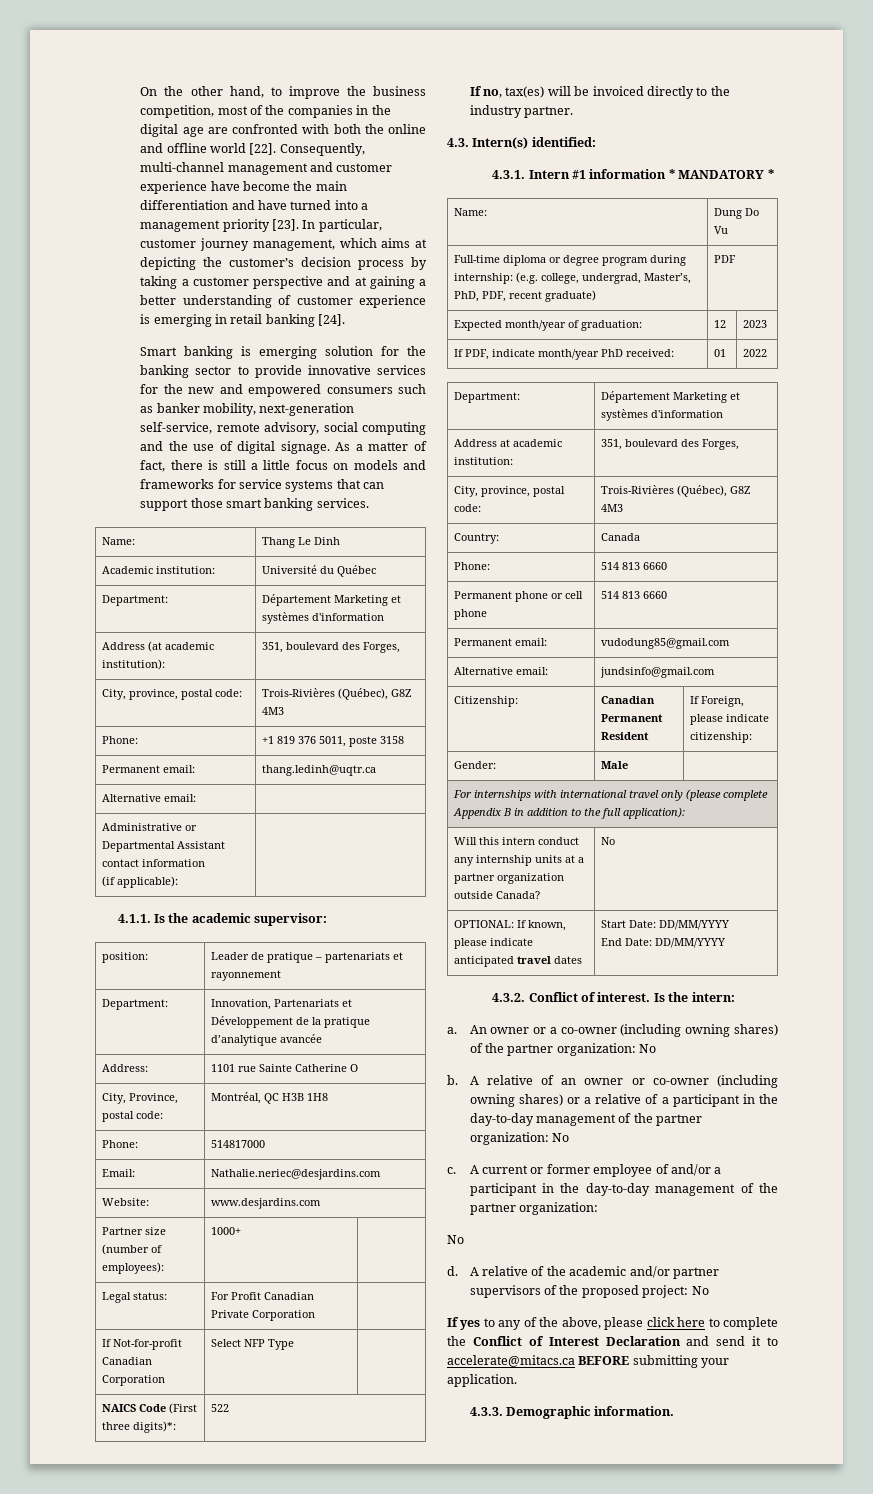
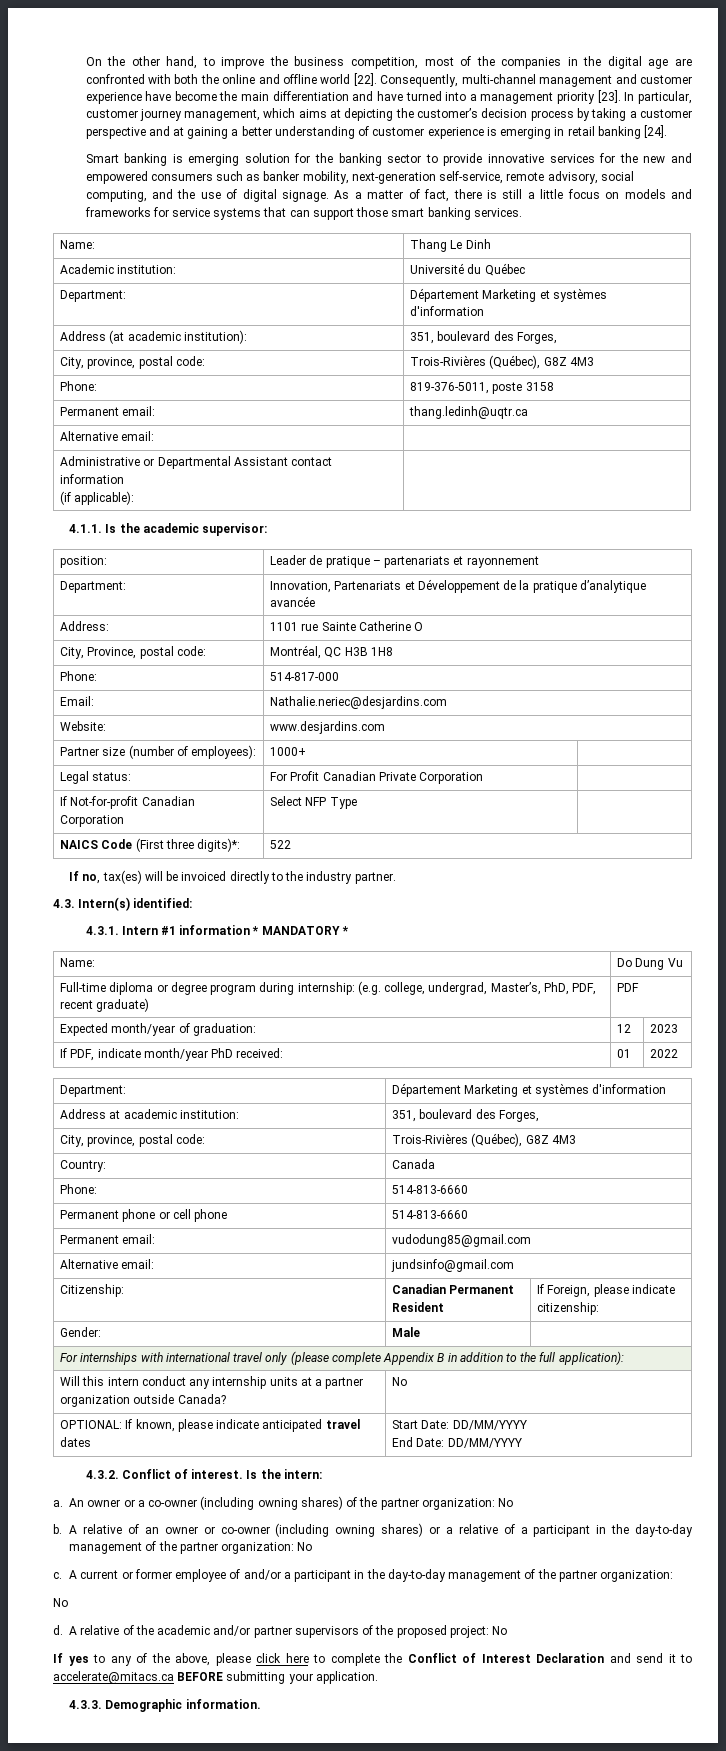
- Smart banking is emerging solution for the banking sector to provide innovative services for the new and empowered consumers such as banker mobility, next-generation self-service, remote advisory, social computing and the use of digital signage.
+ Smart banking is emerging solution for the banking sector to provide innovative services for the new and empowered consumers such as banker mobility, next-generation self-service, remote advisory, social computing, and the use of digital signage.
- Phone: | +1 819 376 5011, poste 3158
+ Phone: | 819-376-5011, poste 3158
- Phone: | 514817000
+ Phone: | 514-817-000
- Name: | Dung Do Vu
+ Name: | Do Dung Vu
- Phone: | 514 813 6660
+ Phone: | 514-813-6660
- Permanent phone or cell phone | 514 813 6660
+ Permanent phone or cell phone | 514-813-6660

